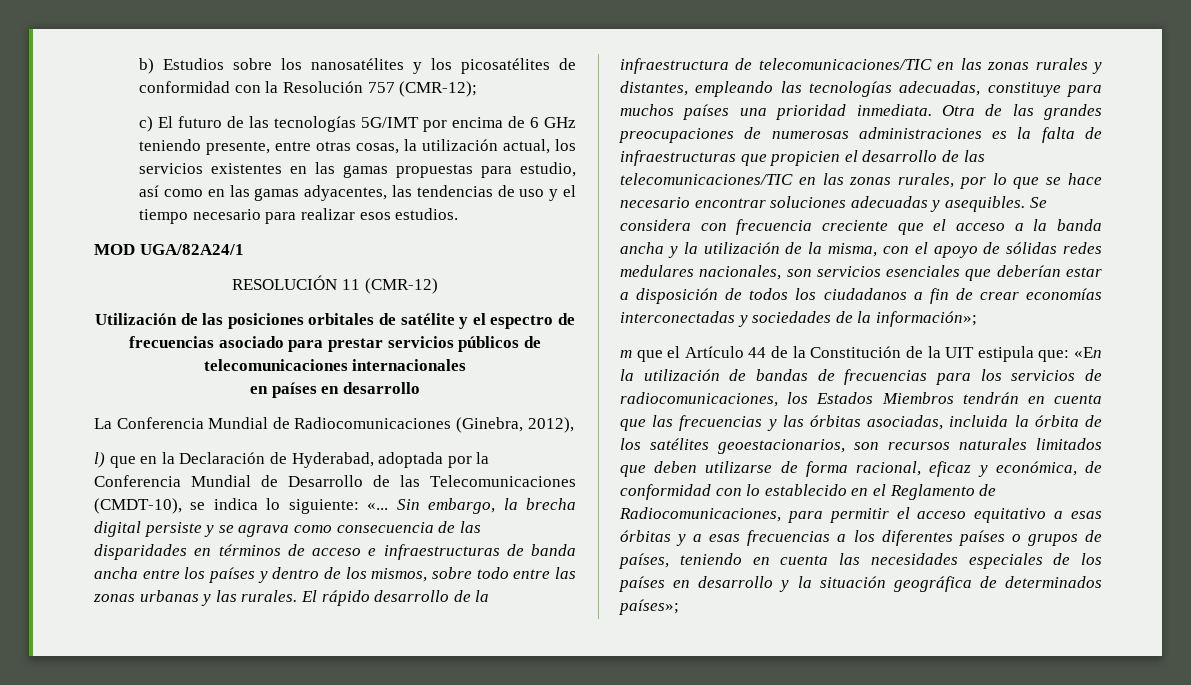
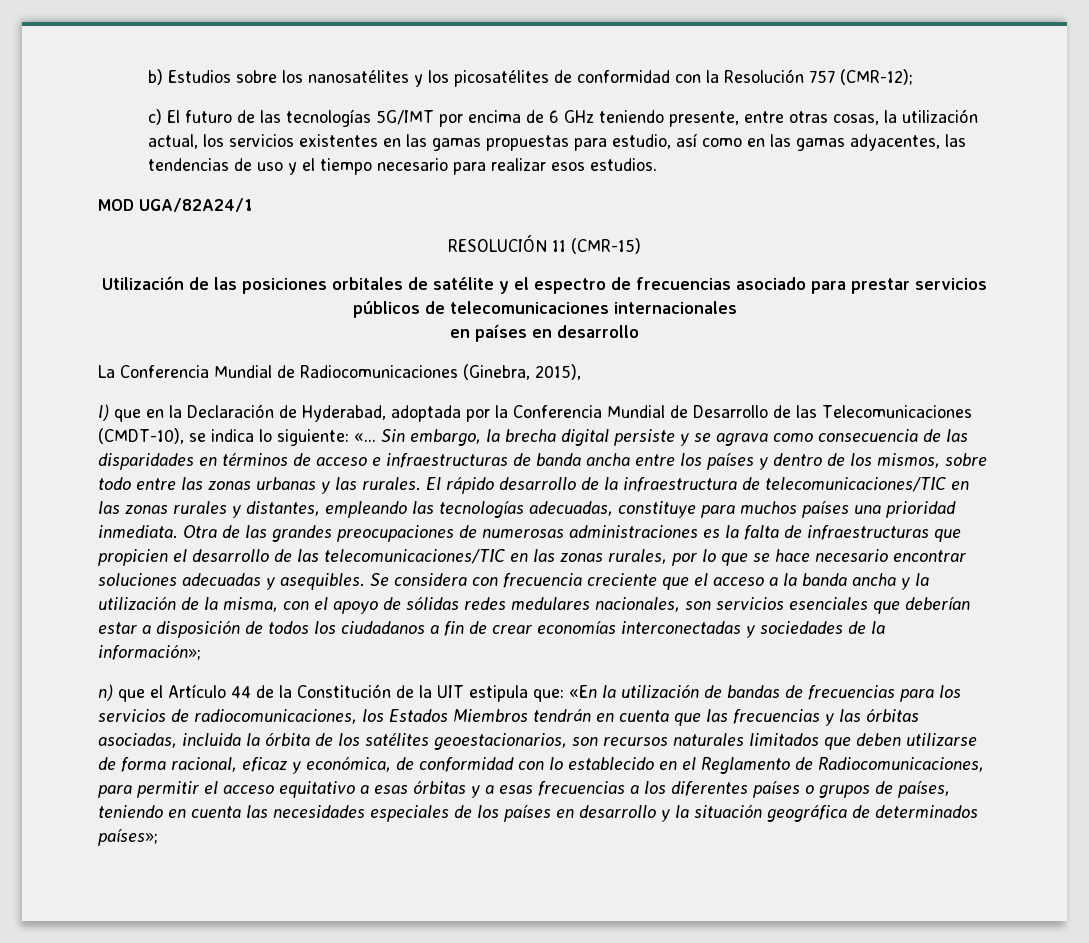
- RESOLUCIÓN 11 (CMR-12)
+ RESOLUCIÓN 11 (CMR-15)
- La Conferencia Mundial de Radiocomunicaciones (Ginebra, 2012),
+ La Conferencia Mundial de Radiocomunicaciones (Ginebra, 2015),
- m que el Artículo 44 de la Constitución de la UIT estipula que:
+ n) que el Artículo 44 de la Constitución de la UIT estipula que:

